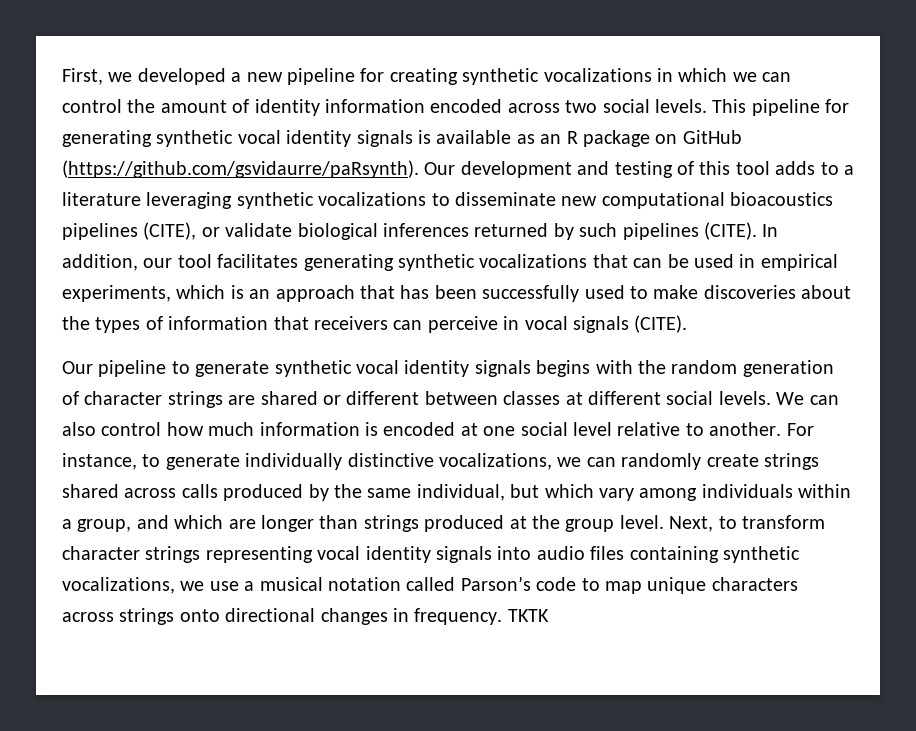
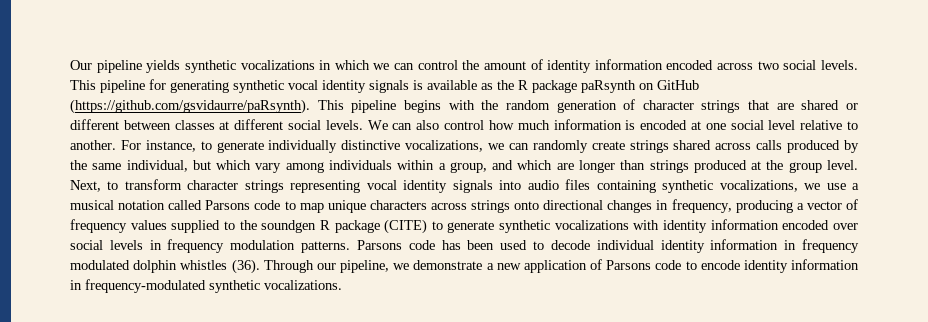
- First, we developed a new pipeline for creating synthetic vocalizations in which we can control the amount of identity information encoded across two social levels.
+ Our pipeline yields synthetic vocalizations in which we can control the amount of identity information encoded across two social levels.
- This pipeline for generating synthetic vocal identity signals is available as an R package on GitHub (https://github.com/gsvidaurre/paRsynth). Our development and testing of this tool adds to a literature leveraging synthetic vocalizations to disseminate new computational bioacoustics pipelines (CITE), or validate biological inferences returned by such pipelines (CITE). In addition, our tool facilitates generating synthetic vocalizations that can be used in empirical experiments, which is an approach that has been successfully used to make discoveries about the types of information that receivers can perceive in vocal signals (CITE).
- Our pipeline to generate synthetic vocal identity signals begins with the random generation of character strings are shared or different between classes at different social levels.
+ This pipeline for generating synthetic vocal identity signals is available as the R package paRsynth on GitHub (https://github.com/gsvidaurre/paRsynth). This pipeline begins with the random generation of character strings that are shared or different between classes at different social levels.
- Next, to transform character strings representing vocal identity signals into audio files containing synthetic vocalizations, we use a musical notation called Parson’s code to map unique characters across strings onto directional changes in frequency. TKTK
+ Next, to transform character strings representing vocal identity signals into audio files containing synthetic vocalizations, we use a musical notation called Parsons code to map unique characters across strings onto directional changes in frequency, producing a vector of frequency values supplied to the soundgen R package (CITE) to generate synthetic vocalizations with identity information encoded over social levels in frequency modulation patterns. Parsons code has been used to decode individual identity information in frequency modulated dolphin whistles (36). Through our pipeline, we demonstrate a new application of Parsons code to encode identity information in frequency-modulated synthetic vocalizations.

